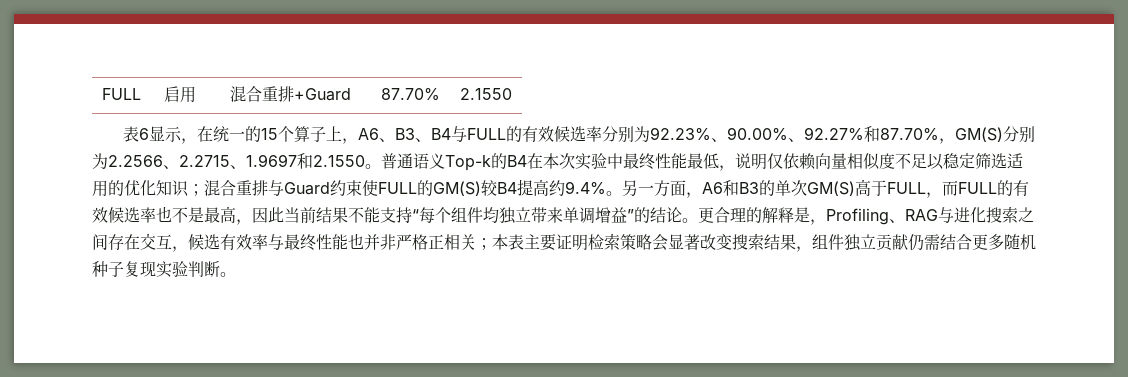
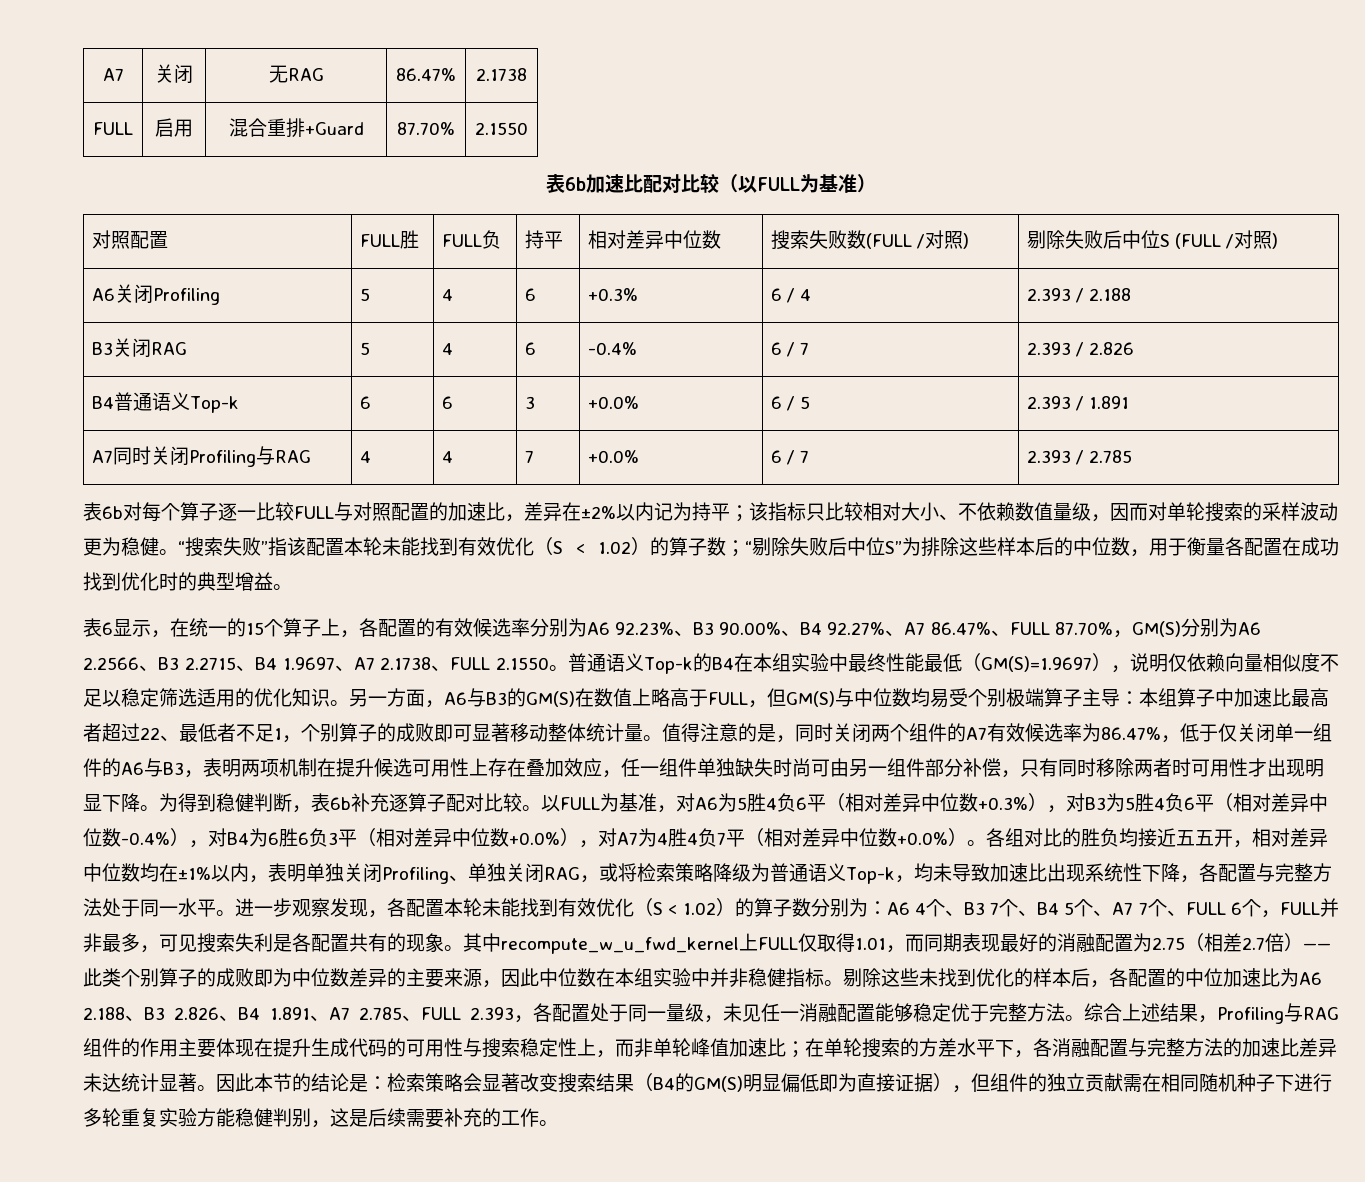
+ A7 | 关闭 | 无RAG | 86.47% | 2.1738
+ 表6b加速比配对比较（以FULL为基准）
+ 对照配置 | FULL胜 | FULL负 | 持平 | 相对差异中位数 | 搜索失败数(FULL /对照) | 剔除失败后中位S (FULL /对照)
+ A6关闭Profiling | 5 | 4 | 6 | +0.3% | 6 / 4 | 2.393 / 2.188
+ B3关闭RAG | 5 | 4 | 6 | -0.4% | 6 / 7 | 2.393 / 2.826
+ B4普通语义Top-k | 6 | 6 | 3 | +0.0% | 6 / 5 | 2.393 / 1.891
+ A7同时关闭Profiling与RAG | 4 | 4 | 7 | +0.0% | 6 / 7 | 2.393 / 2.785
+ 表6b对每个算子逐一比较FULL与对照配置的加速比，差异在±2%以内记为持平；该指标只比较相对大小、不依赖数值量级，因而对单轮搜索的采样波动更为稳健。“搜索失败”指该配置本轮未能找到有效优化（S < 1.02）的算子数；“剔除失败后中位S”为排除这些样本后的中位数，用于衡量各配置在成功找到优化时的典型增益。
- 表6显示，在统一的15个算子上，A6、B3、B4与FULL的有效候选率分别为92.23%、90.00%、92.27%和87.70%，GM(S)分别为2.2566、2.2715、1.9697和2.1550。
+ 表6显示，在统一的15个算子上，各配置的有效候选率分别为A6 92.23%、B3 90.00%、B4 92.27%、A7 86.47%、FULL 87.70%，GM(S)分别为A6 2.2566、B3 2.2715、B4 1.9697、A7 2.1738、FULL 2.1550。
- 普通语义Top-k的B4在本次实验中最终性能最低，说明仅依赖向量相似度不足以稳定筛选适用的优化知识；混合重排与Guard约束使FULL的GM(S)较B4提高约9.4%。另一方面，A6和B3的单次GM(S)高于FULL，而FULL的有效候选率也不是最高，因此当前结果不能支持“每个组件均独立带来单调增益”的结论。更合理的解释是，Profiling、RAG与进化搜索之间存在交互，候选有效率与最终性能也并非严格正相关；本表主要证明检索策略会显著改变搜索结果，组件独立贡献仍需结合更多随机种子复现实验判断。
+ 普通语义Top-k的B4在本组实验中最终性能最低（GM(S)=1.9697），说明仅依赖向量相似度不足以稳定筛选适用的优化知识。另一方面，A6与B3的GM(S)在数值上略高于FULL，但GM(S)与中位数均易受个别极端算子主导：本组算子中加速比最高者超过22、最低者不足1，个别算子的成败即可显著移动整体统计量。值得注意的是，同时关闭两个组件的A7有效候选率为86.47%，低于仅关闭单一组件的A6与B3，表明两项机制在提升候选可用性上存在叠加效应，任一组件单独缺失时尚可由另一组件部分补偿，只有同时移除两者时可用性才出现明显下降。为得到稳健判断，表6b补充逐算子配对比较。以FULL为基准，对A6为5胜4负6平（相对差异中位数+0.3%），对B3为5胜4负6平（相对差异中位数-0.4%），对B4为6胜6负3平（相对差异中位数+0.0%），对A7为4胜4负7平（相对差异中位数+0.0%）。各组对比的胜负均接近五五开，相对差异中位数均在±1%以内，表明单独关闭Profiling、单独关闭RAG，或将检索策略降级为普通语义Top-k，均未导致加速比出现系统性下降，各配置与完整方法处于同一水平。进一步观察发现，各配置本轮未能找到有效优化（S < 1.02）的算子数分别为：A6 4个、B3 7个、B4 5个、A7 7个、FULL 6个，FULL并非最多，可见搜索失利是各配置共有的现象。其中recompute_w_u_fwd_kernel上FULL仅取得1.01，而同期表现最好的消融配置为2.75（相差2.7倍）——此类个别算子的成败即为中位数差异的主要来源，因此中位数在本组实验中并非稳健指标。剔除这些未找到优化的样本后，各配置的中位加速比为A6 2.188、B3 2.826、B4 1.891、A7 2.785、FULL 2.393，各配置处于同一量级，未见任一消融配置能够稳定优于完整方法。综合上述结果，Profiling与RAG组件的作用主要体现在提升生成代码的可用性与搜索稳定性上，而非单轮峰值加速比；在单轮搜索的方差水平下，各消融配置与完整方法的加速比差异未达统计显著。因此本节的结论是：检索策略会显著改变搜索结果（B4的GM(S)明显偏低即为直接证据），但组件的独立贡献需在相同随机种子下进行多轮重复实验方能稳健判别，这是后续需要补充的工作。

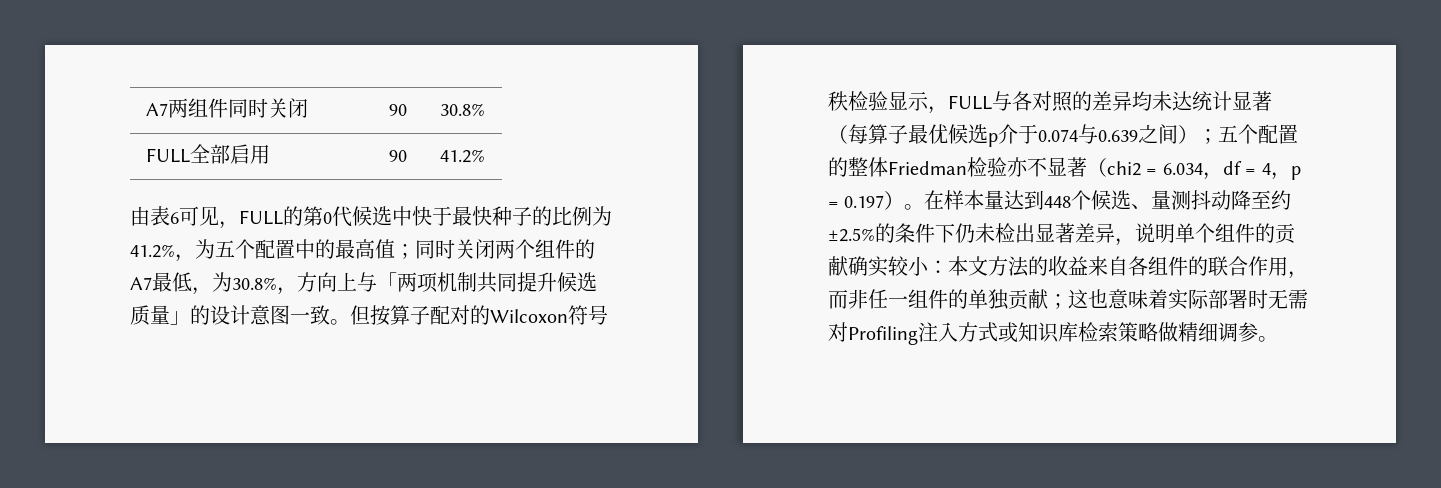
- A7 | 关闭 | 无RAG | 86.47% | 2.1738
- FULL | 启用 | 混合重排+Guard | 87.70% | 2.1550
- 表6b加速比配对比较（以FULL为基准）
- 对照配置 | FULL胜 | FULL负 | 持平 | 相对差异中位数 | 搜索失败数(FULL /对照) | 剔除失败后中位S (FULL /对照)
- A6关闭Profiling | 5 | 4 | 6 | +0.3% | 6 / 4 | 2.393 / 2.188
- B3关闭RAG | 5 | 4 | 6 | -0.4% | 6 / 7 | 2.393 / 2.826
- B4普通语义Top-k | 6 | 6 | 3 | +0.0% | 6 / 5 | 2.393 / 1.891
- A7同时关闭Profiling与RAG | 4 | 4 | 7 | +0.0% | 6 / 7 | 2.393 / 2.785
- 表6b对每个算子逐一比较FULL与对照配置的加速比，差异在±2%以内记为持平；该指标只比较相对大小、不依赖数值量级，因而对单轮搜索的采样波动更为稳健。“搜索失败”指该配置本轮未能找到有效优化（S < 1.02）的算子数；“剔除失败后中位S”为排除这些样本后的中位数，用于衡量各配置在成功找到优化时的典型增益。
- 表6显示，在统一的15个算子上，各配置的有效候选率分别为A6 92.23%、B3 90.00%、B4 92.27%、A7 86.47%、FULL 87.70%，GM(S)分别为A6 2.2566、B3 2.2715、B4 1.9697、A7 2.1738、FULL 2.1550。普通语义Top-k的B4在本组实验中最终性能最低（GM(S)=1.9697），说明仅依赖向量相似度不足以稳定筛选适用的优化知识。另一方面，A6与B3的GM(S)在数值上略高于FULL，但GM(S)与中位数均易受个别极端算子主导：本组算子中加速比最高者超过22、最低者不足1，个别算子的成败即可显著移动整体统计量。值得注意的是，同时关闭两个组件的A7有效候选率为86.47%，低于仅关闭单一组件的A6与B3，表明两项机制在提升候选可用性上存在叠加效应，任一组件单独缺失时尚可由另一组件部分补偿，只有同时移除两者时可用性才出现明显下降。为得到稳健判断，表6b补充逐算子配对比较。以FULL为基准，对A6为5胜4负6平（相对差异中位数+0.3%），对B3为5胜4负6平（相对差异中位数-0.4%），对B4为6胜6负3平（相对差异中位数+0.0%），对A7为4胜4负7平（相对差异中位数+0.0%）。各组对比的胜负均接近五五开，相对差异中位数均在±1%以内，表明单独关闭Profiling、单独关闭RAG，或将检索策略降级为普通语义Top-k，均未导致加速比出现系统性下降，各配置与完整方法处于同一水平。进一步观察发现，各配置本轮未能找到有效优化（S < 1.02）的算子数分别为：A6 4个、B3 7个、B4 5个、A7 7个、FULL 6个，FULL并非最多，可见搜索失利是各配置共有的现象。其中recompute_w_u_fwd_kernel上FULL仅取得1.01，而同期表现最好的消融配置为2.75（相差2.7倍）——此类个别算子的成败即为中位数差异的主要来源，因此中位数在本组实验中并非稳健指标。剔除这些未找到优化的样本后，各配置的中位加速比为A6 2.188、B3 2.826、B4 1.891、A7 2.785、FULL 2.393，各配置处于同一量级，未见任一消融配置能够稳定优于完整方法。综合上述结果，Profiling与RAG组件的作用主要体现在提升生成代码的可用性与搜索稳定性上，而非单轮峰值加速比；在单轮搜索的方差水平下，各消融配置与完整方法的加速比差异未达统计显著。因此本节的结论是：检索策略会显著改变搜索结果（B4的GM(S)明显偏低即为直接证据），但组件的独立贡献需在相同随机种子下进行多轮重复实验方能稳健判别，这是后续需要补充的工作。
+ A7两组件同时关闭 | 90 | 30.8%
+ FULL全部启用 | 90 | 41.2%
+ 由表6可见，FULL的第0代候选中快于最快种子的比例为41.2%，为五个配置中的最高值；同时关闭两个组件的A7最低，为30.8%，方向上与「两项机制共同提升候选质量」的设计意图一致。但按算子配对的Wilcoxon符号秩检验显示，FULL与各对照的差异均未达统计显著（每算子最优候选p介于0.074与0.639之间）；五个配置的整体Friedman检验亦不显著（chi2 = 6.034，df = 4，p = 0.197）。在样本量达到448个候选、量测抖动降至约±2.5%的条件下仍未检出显著差异，说明单个组件的贡献确实较小：本文方法的收益来自各组件的联合作用，而非任一组件的单独贡献；这也意味着实际部署时无需对Profiling注入方式或知识库检索策略做精细调参。

